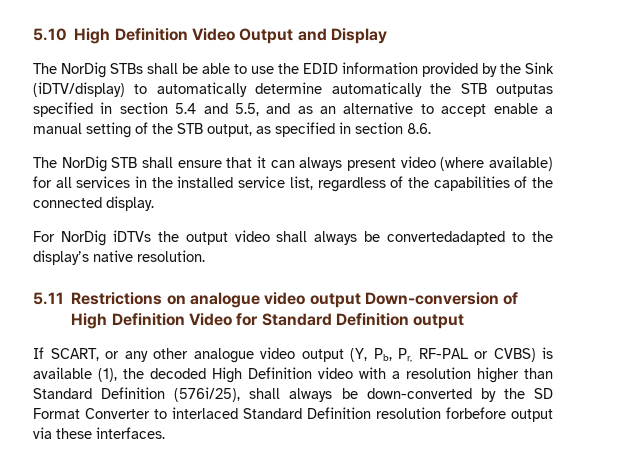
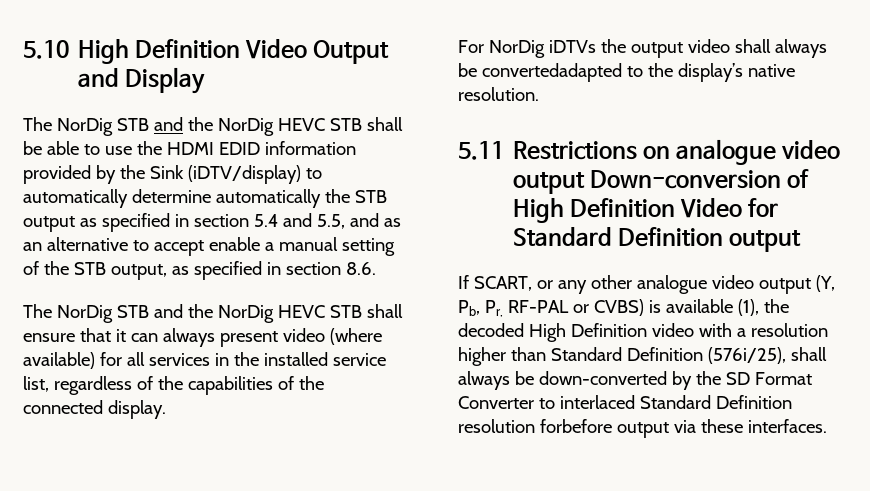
- The NorDig STBs shall be able to use the EDID information provided by the Sink (iDTV/display) to automatically determine automatically the STB outputas specified in section 5.4 and 5.5, and as an alternative to accept enable a manual setting of the STB output, as specified in section 8.6.
+ The NorDig STB and the NorDig HEVC STB shall be able to use the HDMI EDID information provided by the Sink (iDTV/display) to automatically determine automatically the STB output as specified in section 5.4 and 5.5, and as an alternative to accept enable a manual setting of the STB output, as specified in section 8.6.
- The NorDig STB shall ensure that it can always present video (where available) for all services in the installed service list, regardless of the capabilities of the connected display.
+ The NorDig STB and the NorDig HEVC STB shall ensure that it can always present video (where available) for all services in the installed service list, regardless of the capabilities of the connected display.

